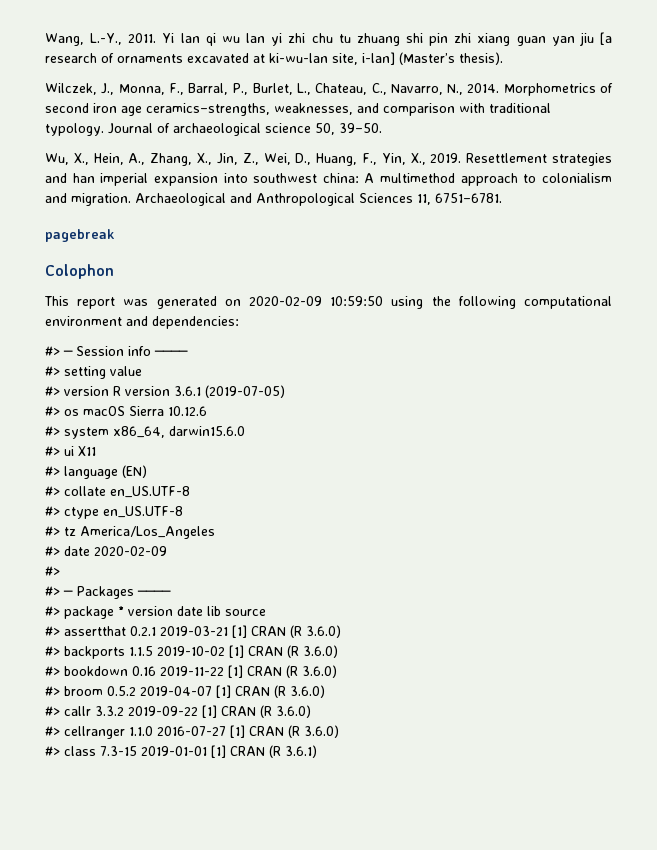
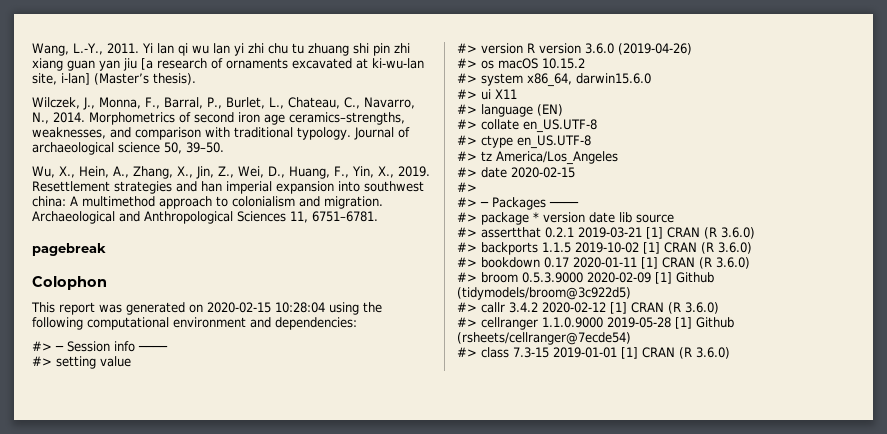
- This report was generated on 2020-02-09 10:59:50 using the following computational environment and dependencies:
+ This report was generated on 2020-02-15 10:28:04 using the following computational environment and dependencies:
- #> version R version 3.6.1 (2019-07-05)
+ #> version R version 3.6.0 (2019-04-26)
- #> os macOS Sierra 10.12.6
+ #> os macOS 10.15.2
- #> date 2020-02-09
+ #> date 2020-02-15
- #> bookdown 0.16 2019-11-22 [1] CRAN (R 3.6.0)
+ #> bookdown 0.17 2020-01-11 [1] CRAN (R 3.6.0)
- #> broom 0.5.2 2019-04-07 [1] CRAN (R 3.6.0)
+ #> broom 0.5.3.9000 2020-02-09 [1] Github (tidymodels/broom@3c922d5)
- #> callr 3.3.2 2019-09-22 [1] CRAN (R 3.6.0)
+ #> callr 3.4.2 2020-02-12 [1] CRAN (R 3.6.0)
- #> cellranger 1.1.0 2016-07-27 [1] CRAN (R 3.6.0)
+ #> cellranger 1.1.0.9000 2019-05-28 [1] Github (rsheets/cellranger@7ecde54)
- #> class 7.3-15 2019-01-01 [1] CRAN (R 3.6.1)
+ #> class 7.3-15 2019-01-01 [1] CRAN (R 3.6.0)

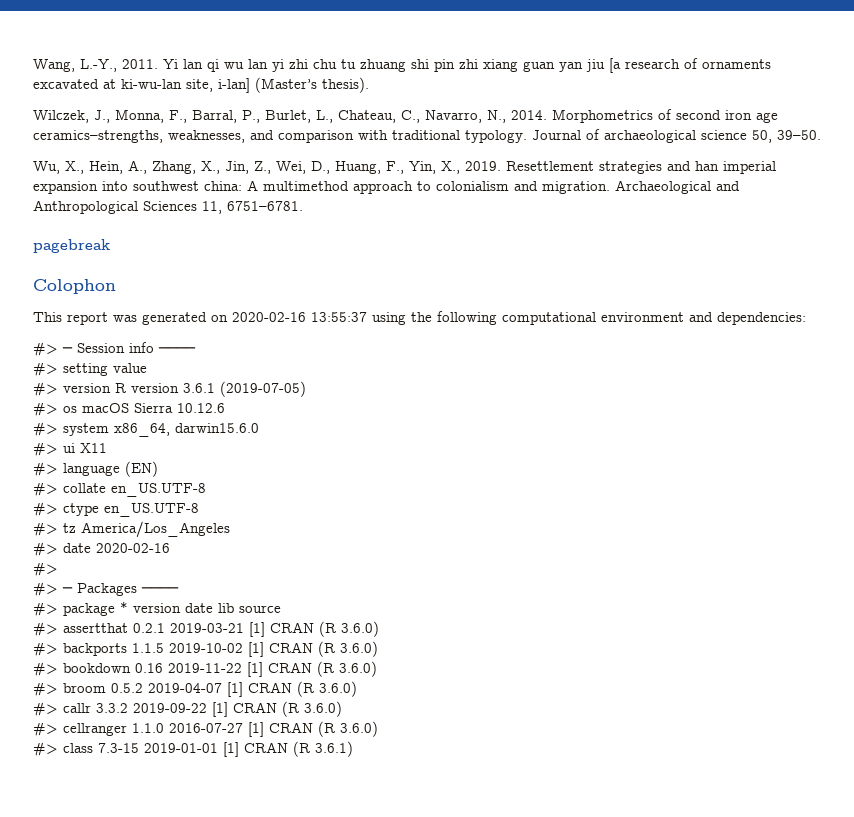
- This report was generated on 2020-02-15 10:28:04 using the following computational environment and dependencies:
+ This report was generated on 2020-02-16 13:55:37 using the following computational environment and dependencies:
- #> version R version 3.6.0 (2019-04-26)
+ #> version R version 3.6.1 (2019-07-05)
- #> os macOS 10.15.2
+ #> os macOS Sierra 10.12.6
- #> date 2020-02-15
+ #> date 2020-02-16
- #> bookdown 0.17 2020-01-11 [1] CRAN (R 3.6.0)
+ #> bookdown 0.16 2019-11-22 [1] CRAN (R 3.6.0)
- #> broom 0.5.3.9000 2020-02-09 [1] Github (tidymodels/broom@3c922d5)
+ #> broom 0.5.2 2019-04-07 [1] CRAN (R 3.6.0)
- #> callr 3.4.2 2020-02-12 [1] CRAN (R 3.6.0)
+ #> callr 3.3.2 2019-09-22 [1] CRAN (R 3.6.0)
- #> cellranger 1.1.0.9000 2019-05-28 [1] Github (rsheets/cellranger@7ecde54)
+ #> cellranger 1.1.0 2016-07-27 [1] CRAN (R 3.6.0)
- #> class 7.3-15 2019-01-01 [1] CRAN (R 3.6.0)
+ #> class 7.3-15 2019-01-01 [1] CRAN (R 3.6.1)

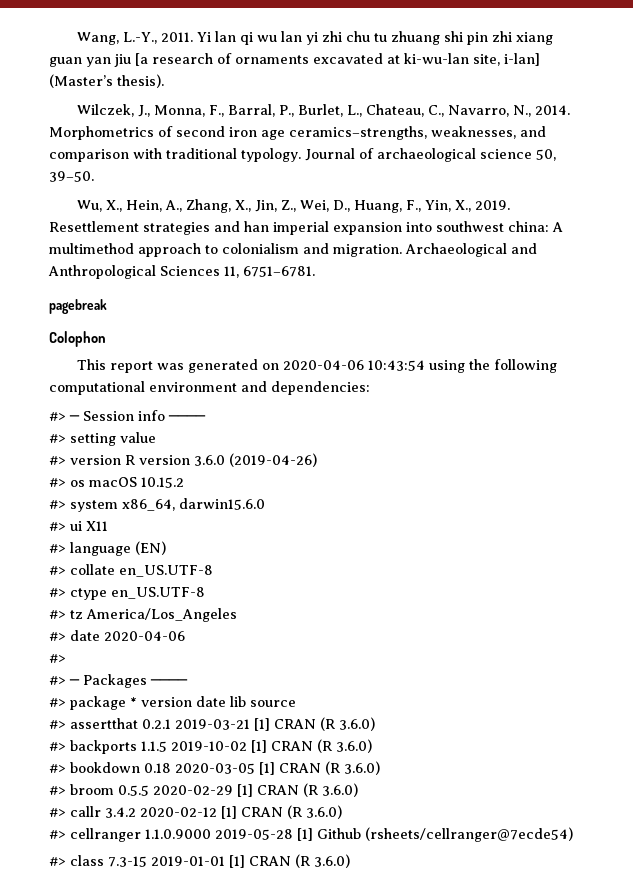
- This report was generated on 2020-02-16 13:55:37 using the following computational environment and dependencies:
+ This report was generated on 2020-04-06 10:43:54 using the following computational environment and dependencies:
- #> version R version 3.6.1 (2019-07-05)
+ #> version R version 3.6.0 (2019-04-26)
- #> os macOS Sierra 10.12.6
+ #> os macOS 10.15.2
- #> date 2020-02-16
+ #> date 2020-04-06
- #> bookdown 0.16 2019-11-22 [1] CRAN (R 3.6.0)
+ #> bookdown 0.18 2020-03-05 [1] CRAN (R 3.6.0)
- #> broom 0.5.2 2019-04-07 [1] CRAN (R 3.6.0)
+ #> broom 0.5.5 2020-02-29 [1] CRAN (R 3.6.0)
- #> callr 3.3.2 2019-09-22 [1] CRAN (R 3.6.0)
+ #> callr 3.4.2 2020-02-12 [1] CRAN (R 3.6.0)
- #> cellranger 1.1.0 2016-07-27 [1] CRAN (R 3.6.0)
+ #> cellranger 1.1.0.9000 2019-05-28 [1] Github (rsheets/cellranger@7ecde54)
- #> class 7.3-15 2019-01-01 [1] CRAN (R 3.6.1)
+ #> class 7.3-15 2019-01-01 [1] CRAN (R 3.6.0)

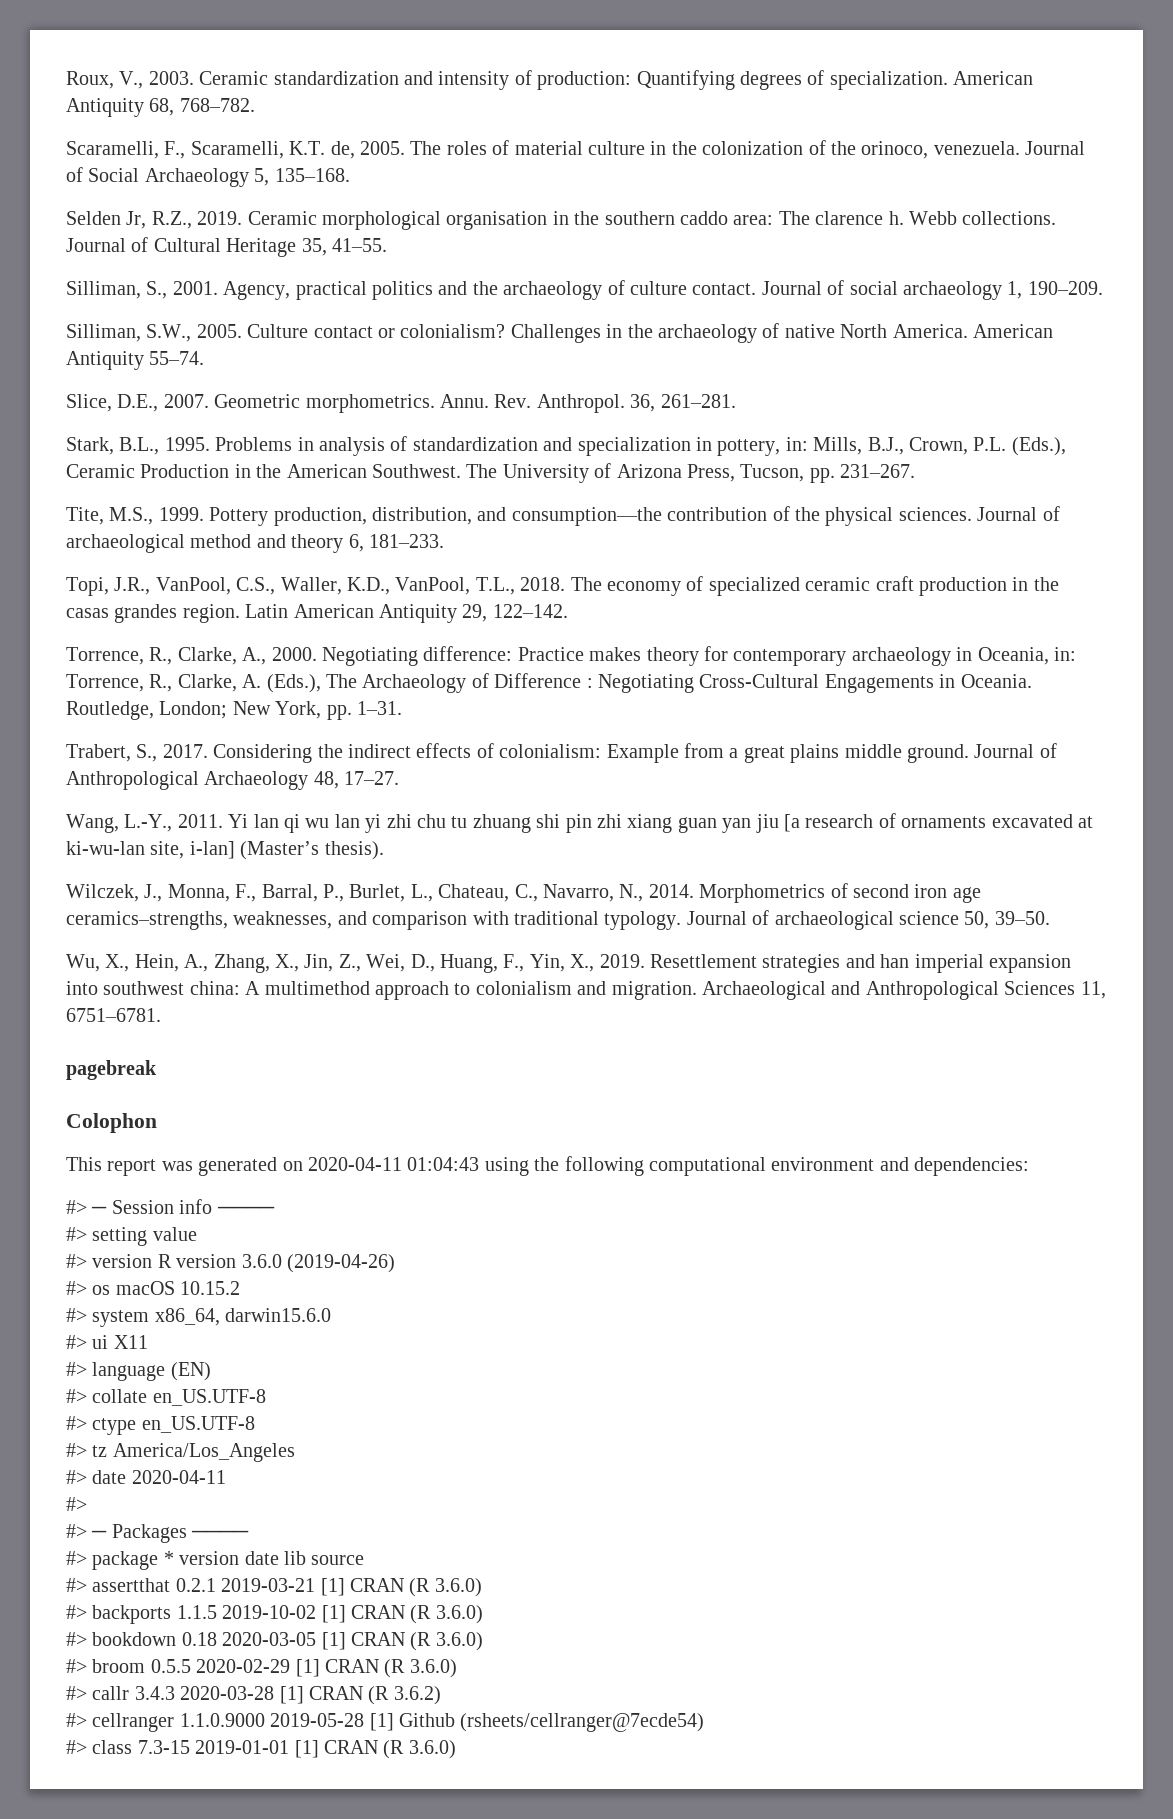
+ Roux, V., 2003. Ceramic standardization and intensity of production: Quantifying degrees of specialization. American Antiquity 68, 768–782.
+ Scaramelli, F., Scaramelli, K.T. de, 2005. The roles of material culture in the colonization of the orinoco, venezuela. Journal of Social Archaeology 5, 135–168.
+ Selden Jr, R.Z., 2019. Ceramic morphological organisation in the southern caddo area: The clarence h. Webb collections. Journal of Cultural Heritage 35, 41–55.
+ Silliman, S., 2001. Agency, practical politics and the archaeology of culture contact. Journal of social archaeology 1, 190–209.
+ Silliman, S.W., 2005. Culture contact or colonialism? Challenges in the archaeology of native North America. American Antiquity 55–74.
+ Slice, D.E., 2007. Geometric morphometrics. Annu. Rev. Anthropol. 36, 261–281.
+ Stark, B.L., 1995. Problems in analysis of standardization and specialization in pottery, in: Mills, B.J., Crown, P.L. (Eds.), Ceramic Production in the American Southwest. The University of Arizona Press, Tucson, pp. 231–267.
+ Tite, M.S., 1999. Pottery production, distribution, and consumption—the contribution of the physical sciences. Journal of archaeological method and theory 6, 181–233.
+ Topi, J.R., VanPool, C.S., Waller, K.D., VanPool, T.L., 2018. The economy of specialized ceramic craft production in the casas grandes region. Latin American Antiquity 29, 122–142.
+ Torrence, R., Clarke, A., 2000. Negotiating difference: Practice makes theory for contemporary archaeology in Oceania, in: Torrence, R., Clarke, A. (Eds.), The Archaeology of Difference : Negotiating Cross-Cultural Engagements in Oceania. Routledge, London; New York, pp. 1–31.
+ Trabert, S., 2017. Considering the indirect effects of colonialism: Example from a great plains middle ground. Journal of Anthropological Archaeology 48, 17–27.
- This report was generated on 2020-04-06 10:43:54 using the following computational environment and dependencies:
+ This report was generated on 2020-04-11 01:04:43 using the following computational environment and dependencies:
- #> date 2020-04-06
+ #> date 2020-04-11
- #> callr 3.4.2 2020-02-12 [1] CRAN (R 3.6.0)
+ #> callr 3.4.3 2020-03-28 [1] CRAN (R 3.6.2)

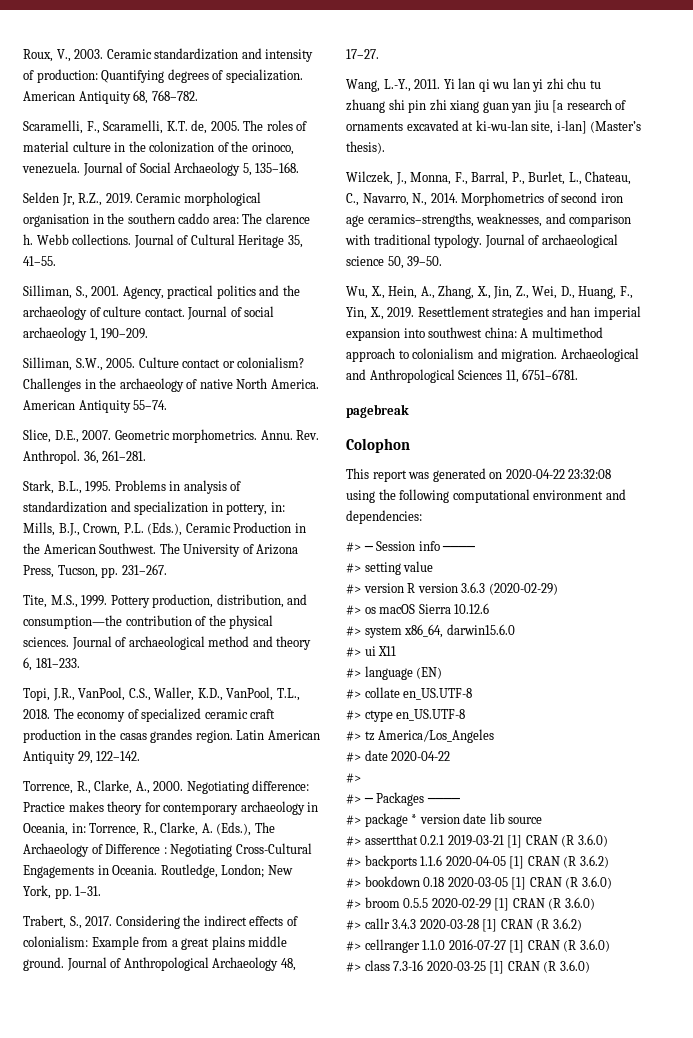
- This report was generated on 2020-04-11 01:04:43 using the following computational environment and dependencies:
+ This report was generated on 2020-04-22 23:32:08 using the following computational environment and dependencies:
- #> version R version 3.6.0 (2019-04-26)
+ #> version R version 3.6.3 (2020-02-29)
- #> os macOS 10.15.2
+ #> os macOS Sierra 10.12.6
- #> date 2020-04-11
+ #> date 2020-04-22
- #> backports 1.1.5 2019-10-02 [1] CRAN (R 3.6.0)
+ #> backports 1.1.6 2020-04-05 [1] CRAN (R 3.6.2)
- #> cellranger 1.1.0.9000 2019-05-28 [1] Github (rsheets/cellranger@7ecde54)
- #> class 7.3-15 2019-01-01 [1] CRAN (R 3.6.0)
+ #> cellranger 1.1.0 2016-07-27 [1] CRAN (R 3.6.0)
+ #> class 7.3-16 2020-03-25 [1] CRAN (R 3.6.0)

